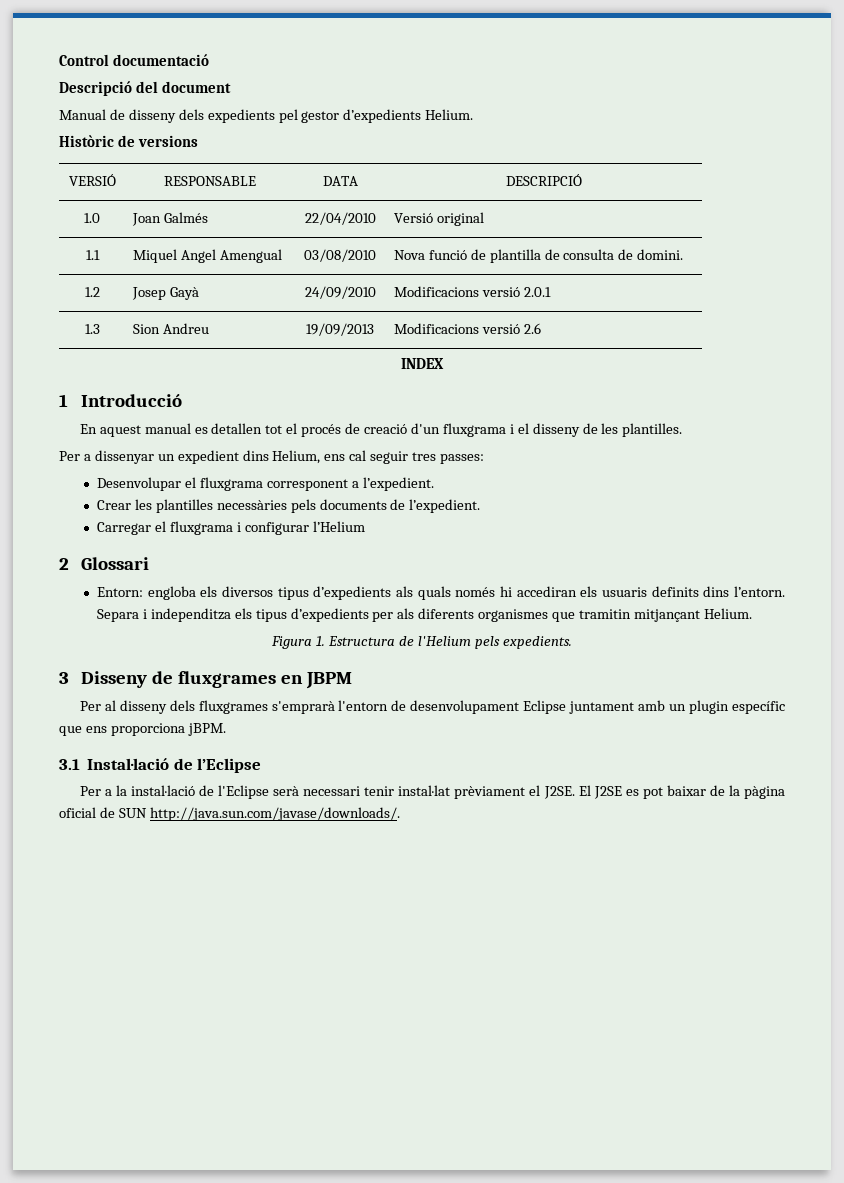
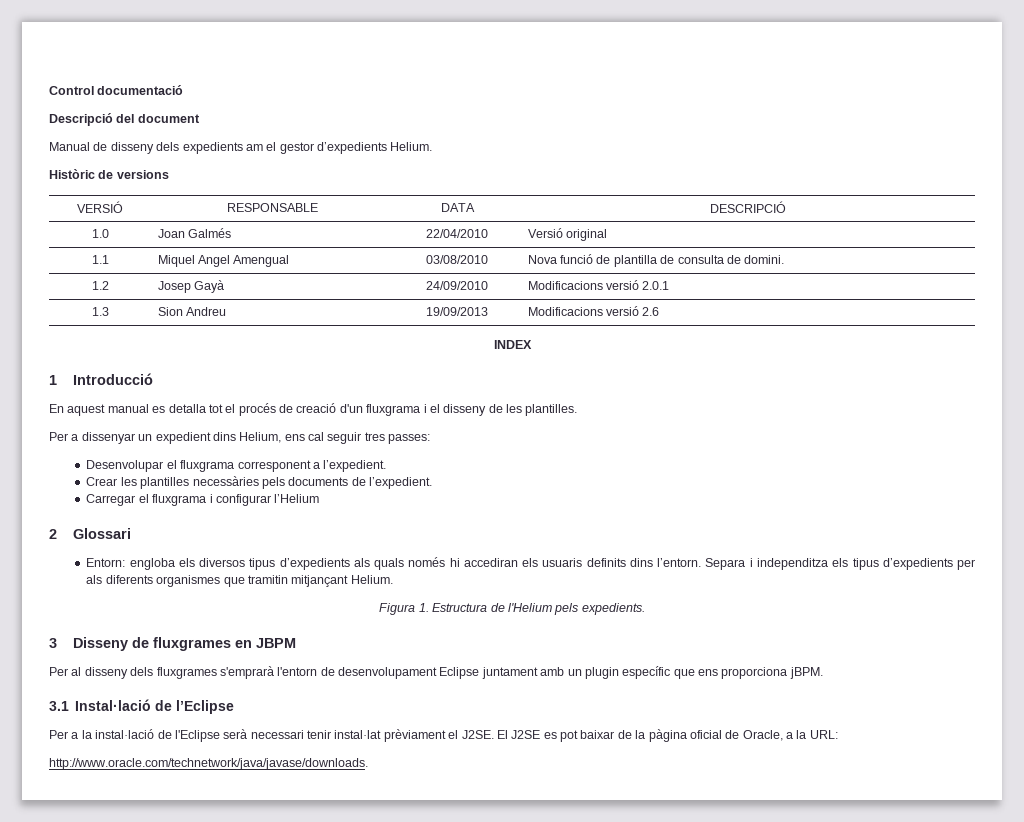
- Manual de disseny dels expedients pel gestor d’expedients Helium.
+ Manual de disseny dels expedients am el gestor d’expedients Helium.
- En aquest manual es detallen tot el procés de creació d'un fluxgrama i el disseny de les plantilles.
+ En aquest manual es detalla tot el procés de creació d'un fluxgrama i el disseny de les plantilles.
- El J2SE es pot baixar de la pàgina oficial de SUN http://java.sun.com/javase/downloads/.
+ El J2SE es pot baixar de la pàgina oficial de Oracle, a la URL:
+ http://www.oracle.com/technetwork/java/javase/downloads.

